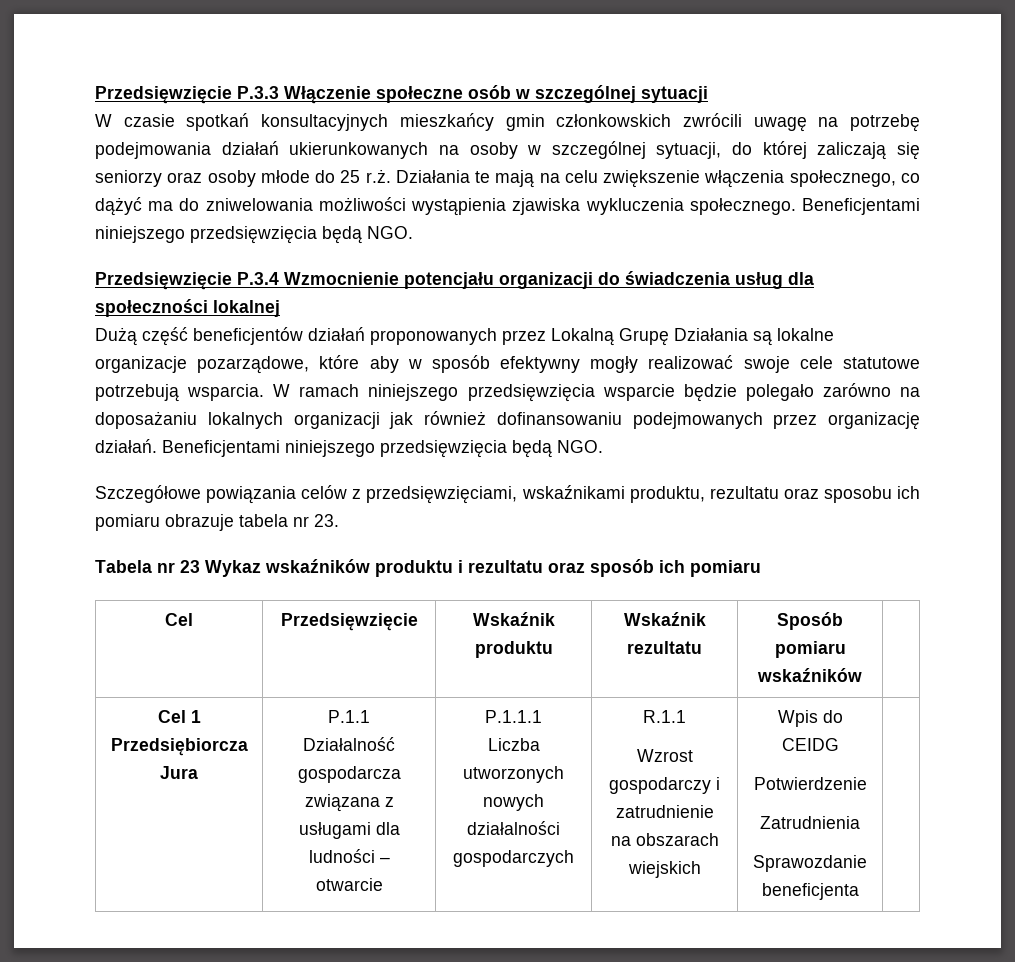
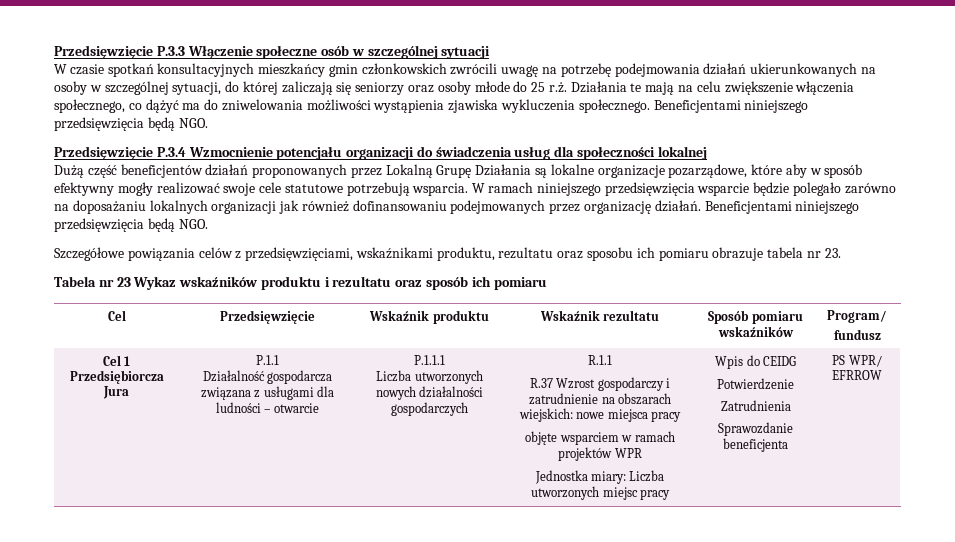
- Cel | Przedsięwzięcie | Wskaźnik produktu | Wskaźnik rezultatu | Sposób pomiaru wskaźników |
+ Cel | Przedsięwzięcie | Wskaźnik produktu | Wskaźnik rezultatu | Sposób pomiaru wskaźników | Program/
+ fundusz
- Wzrost gospodarczy i zatrudnienie na obszarach wiejskich
+ R.37 Wzrost gospodarczy i zatrudnienie na obszarach wiejskich: nowe miejsca pracy
+ objęte wsparciem w ramach projektów WPR
+ Jednostka miary: Liczba utworzonych miejsc pracy
+ PS WPR/ EFRROW

